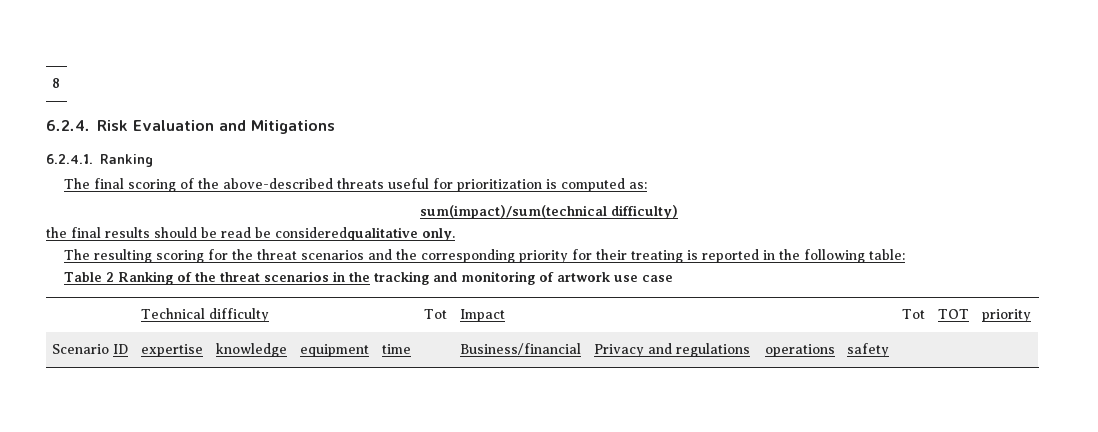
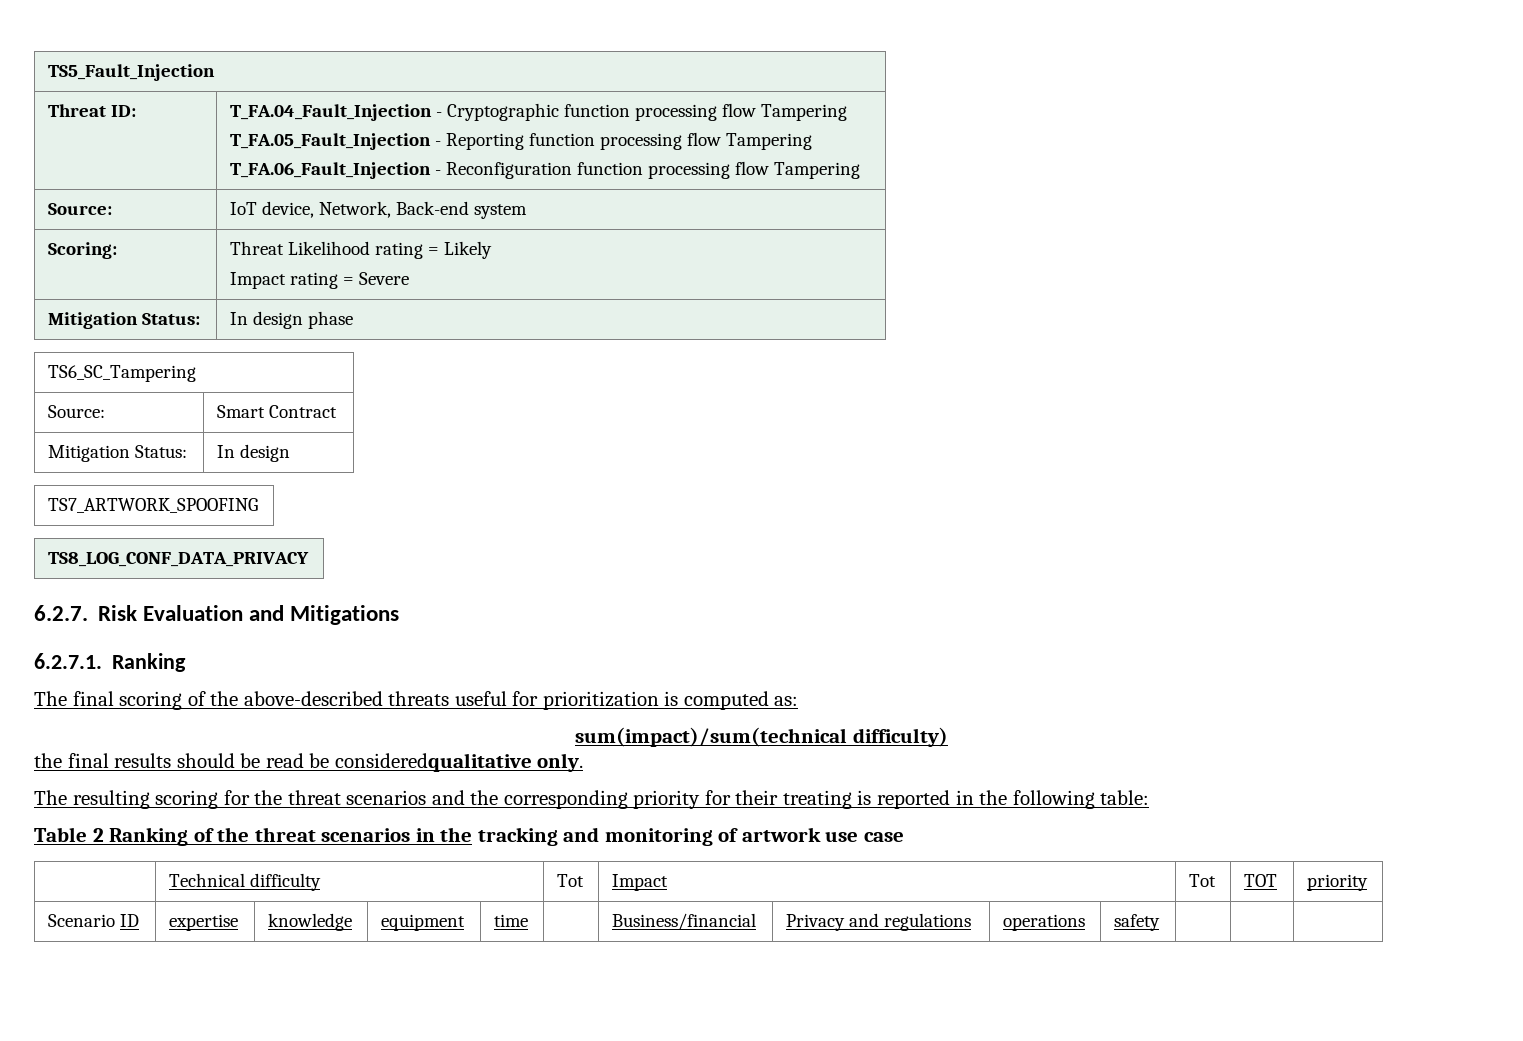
- 8
- 6.2.4. Risk Evaluation and Mitigations
+ TS5_Fault_Injection
+ Threat ID: | T_FA.04_Fault_Injection - Cryptographic function processing flow Tampering
+ T_FA.05_Fault_Injection - Reporting function processing flow Tampering
+ T_FA.06_Fault_Injection - Reconfiguration function processing flow Tampering
+ Source: | IoT device, Network, Back-end system
+ Scoring: | Threat Likelihood rating = Likely
+ Impact rating = Severe
+ Mitigation Status: | In design phase
+ TS6_SC_Tampering
+ Source: | Smart Contract
+ Mitigation Status: | In design
+ TS7_ARTWORK_SPOOFING
+ TS8_LOG_CONF_DATA_PRIVACY
+ 6.2.7. Risk Evaluation and Mitigations
- 6.2.4.1. Ranking
+ 6.2.7.1. Ranking

